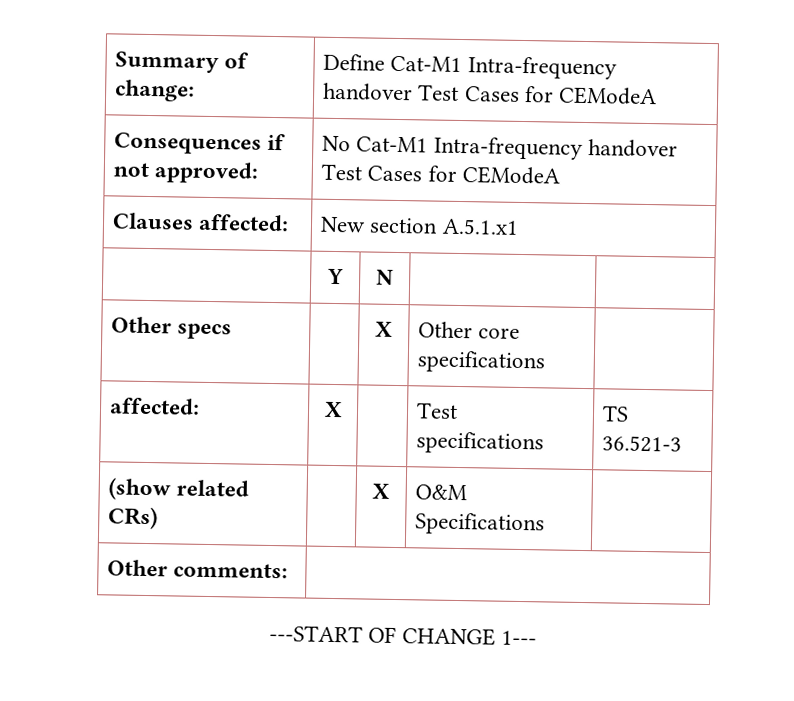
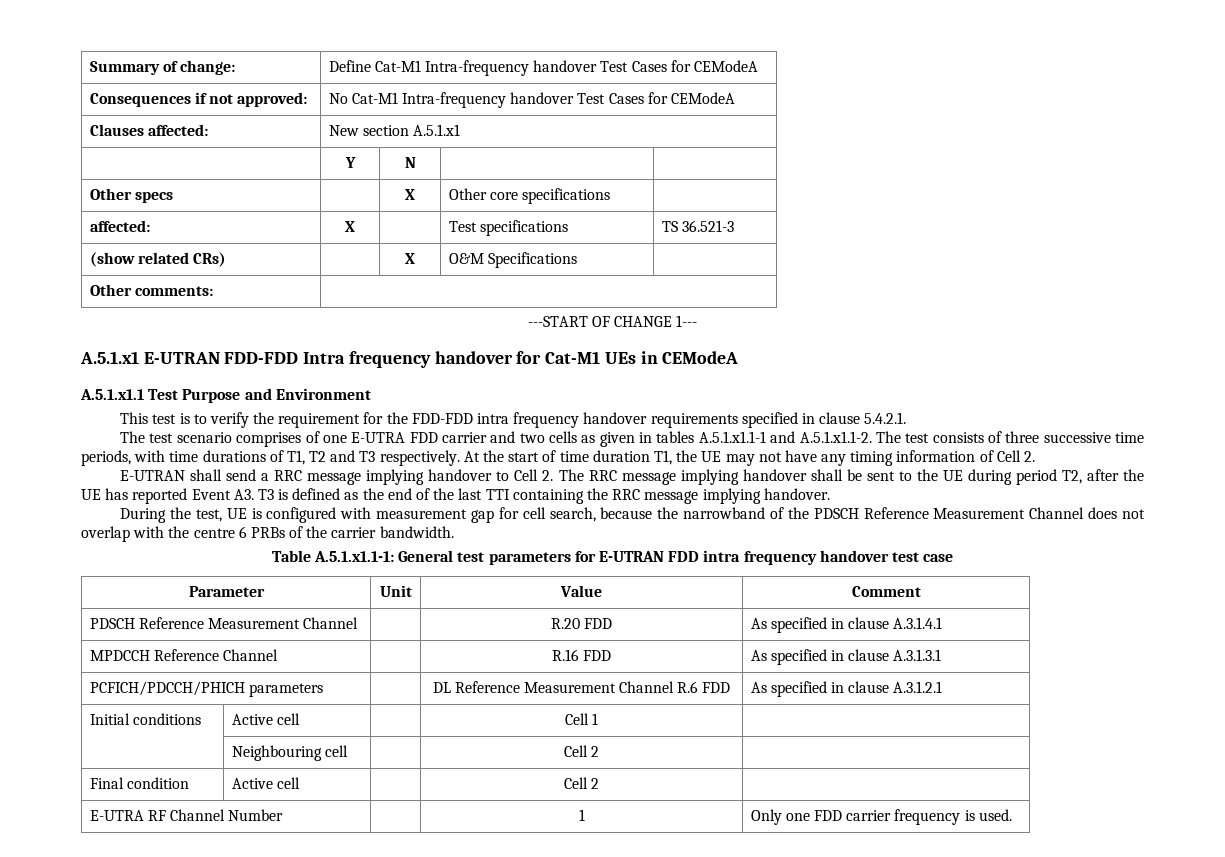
+ A.5.1.x1 E-UTRAN FDD-FDD Intra frequency handover for Cat-M1 UEs in CEModeA
+ A.5.1.x1.1 Test Purpose and Environment
+ This test is to verify the requirement for the FDD-FDD intra frequency handover requirements specified in clause 5.4.2.1.
+ The test scenario comprises of one E-UTRA FDD carrier and two cells as given in tables A.5.1.x1.1-1 and A.5.1.x1.1-2. The test consists of three successive time periods, with time durations of T1, T2 and T3 respectively. At the start of time duration T1, the UE may not have any timing information of Cell 2.
+ E-UTRAN shall send a RRC message implying handover to Cell 2. The RRC message implying handover shall be sent to the UE during period T2, after the UE has reported Event A3. T3 is defined as the end of the last TTI containing the RRC message implying handover.
+ During the test, UE is configured with measurement gap for cell search, because the narrowband of the PDSCH Reference Measurement Channel does not overlap with the centre 6 PRBs of the carrier bandwidth.
+ Table A.5.1.x1.1-1: General test parameters for E-UTRAN FDD intra frequency handover test case
+ Parameter | Unit | Value | Comment
+ PDSCH Reference Measurement Channel | | R.20 FDD | As specified in clause A.3.1.4.1
+ MPDCCH Reference Channel | | R.16 FDD | As specified in clause A.3.1.3.1
+ PCFICH/PDCCH/PHICH parameters | | DL Reference Measurement Channel R.6 FDD | As specified in clause A.3.1.2.1
+ Initial conditions | Active cell | | Cell 1 |
+ | Neighbouring cell | | Cell 2 |
+ Final condition | Active cell | | Cell 2 |
+ E-UTRA RF Channel Number | | 1 | Only one FDD carrier frequency is used.

